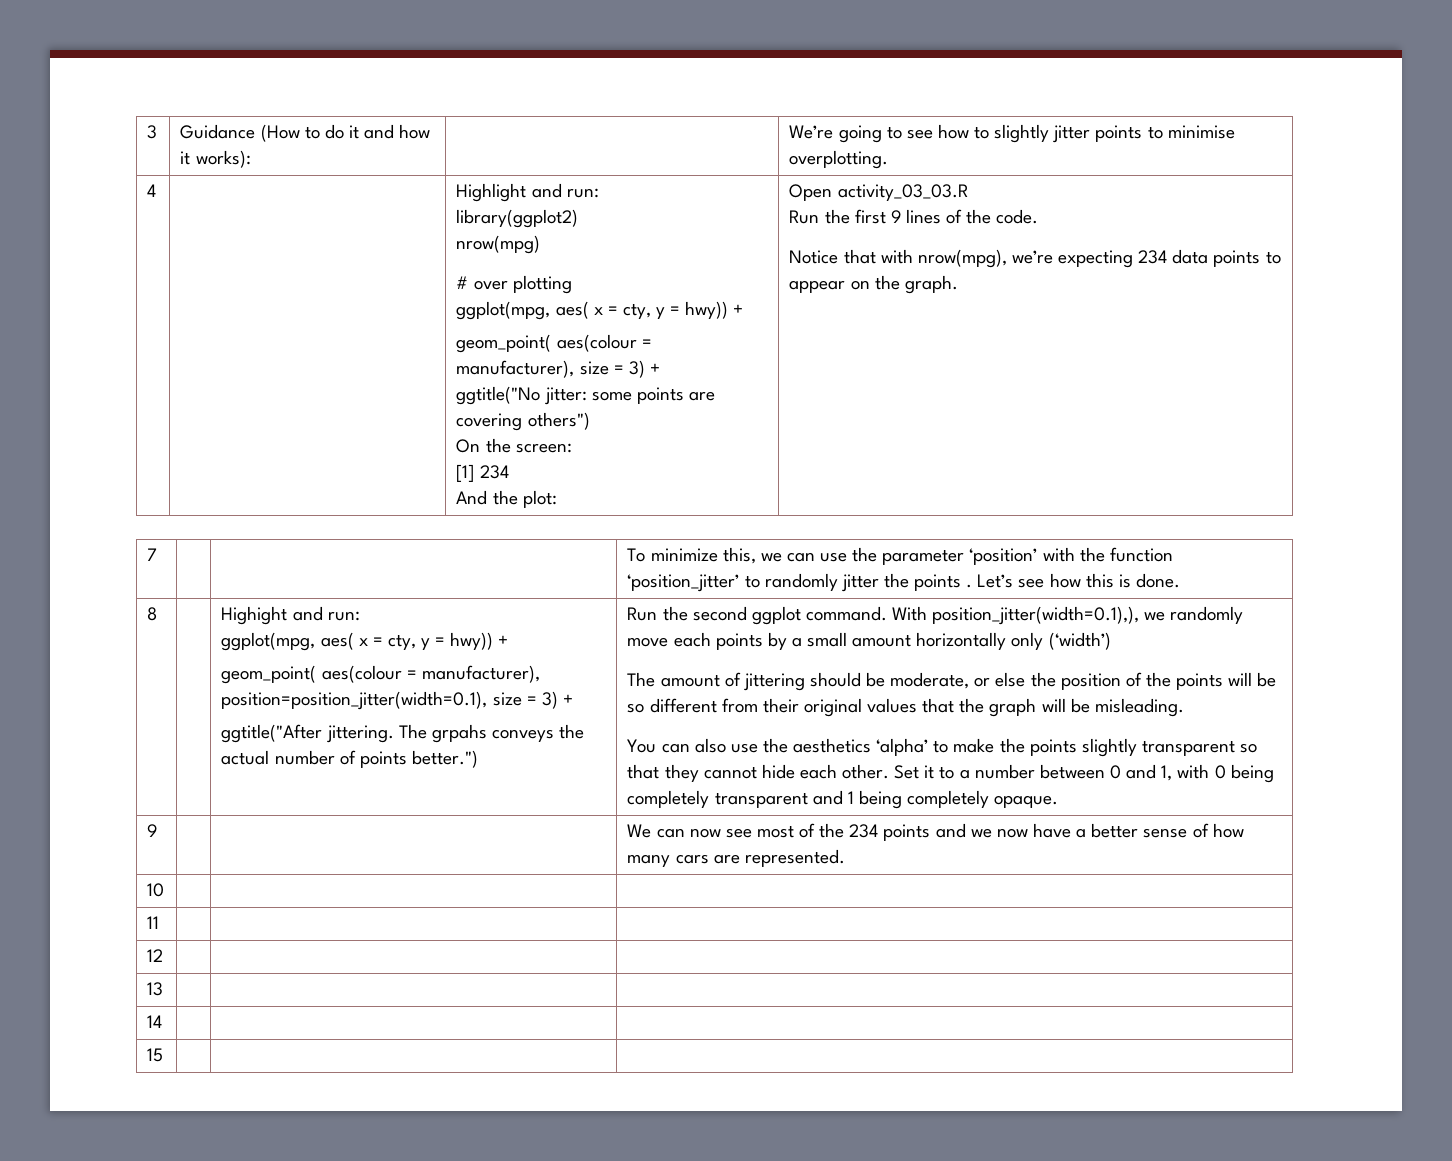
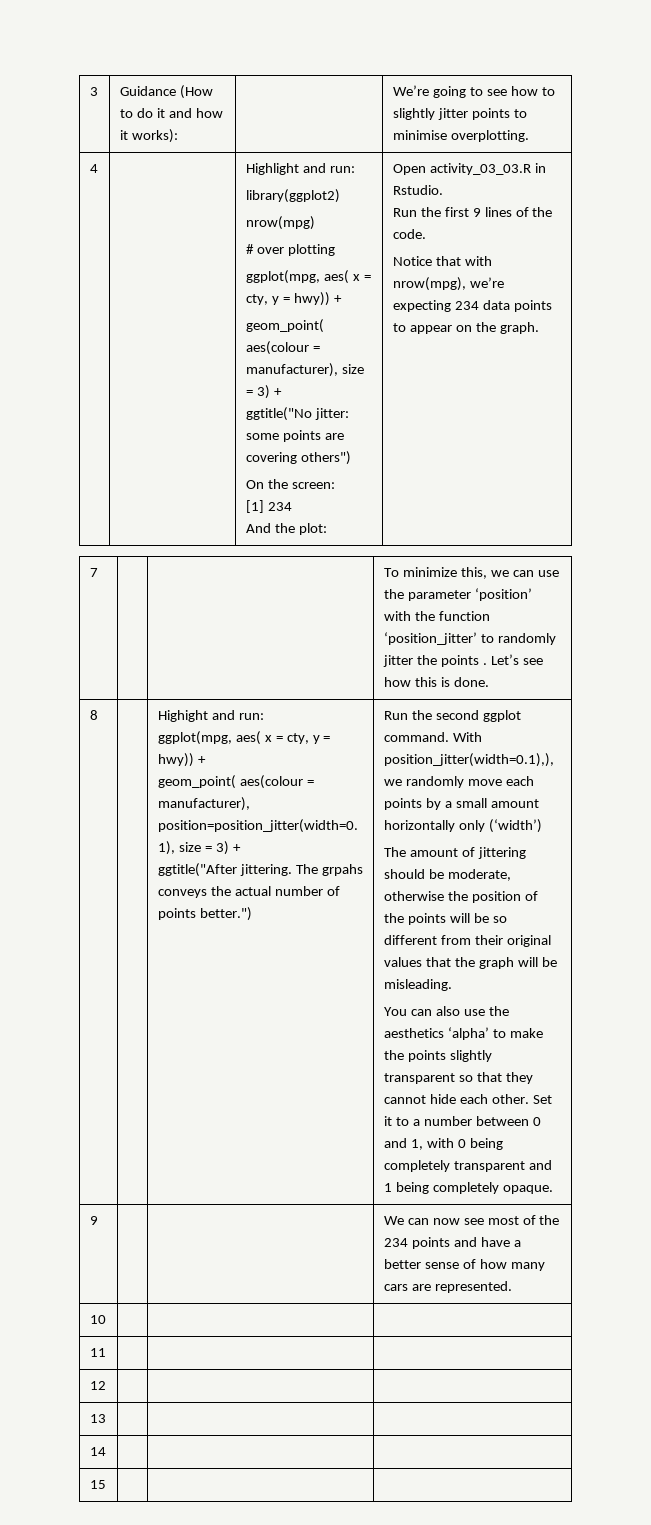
- Open activity_03_03.R
+ Open activity_03_03.R in Rstudio.
- The amount of jittering should be moderate, or else the position of the points will be so different from their original values that the graph will be misleading.
+ The amount of jittering should be moderate, otherwise the position of the points will be so different from their original values that the graph will be misleading.
- 9 | | | We can now see most of the 234 points and we now have a better sense of how many cars are represented.
+ 9 | | | We can now see most of the 234 points and have a better sense of how many cars are represented.

